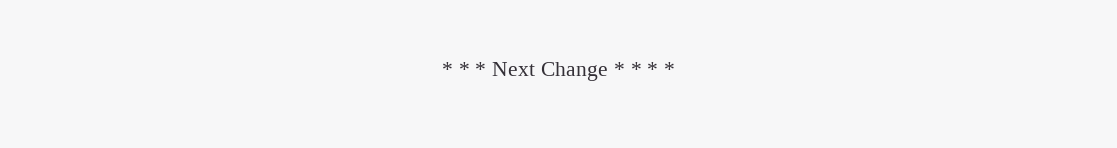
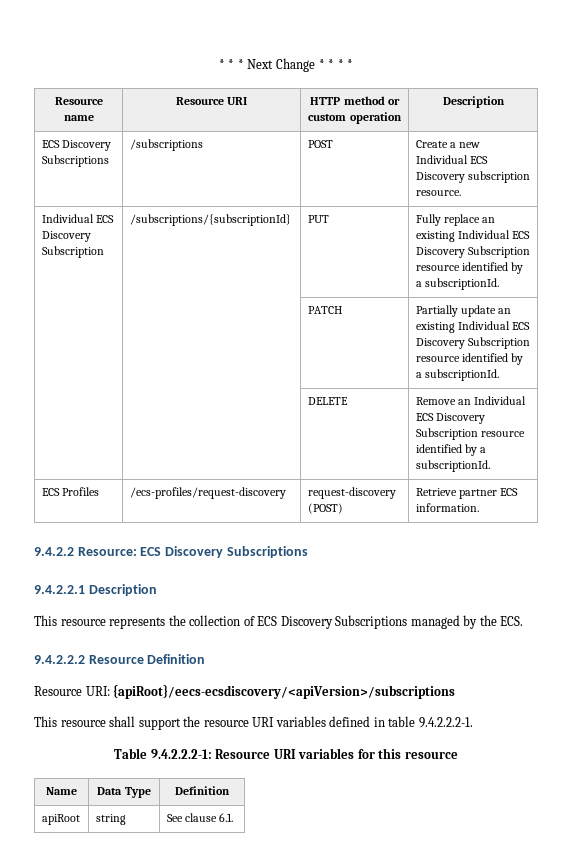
+ Resource name | Resource URI | HTTP method or custom operation | Description
+ ECS Discovery Subscriptions | /subscriptions | POST | Create a new Individual ECS Discovery subscription resource.
+ Individual ECS Discovery Subscription | /subscriptions/{subscriptionId} | PUT | Fully replace an existing Individual ECS Discovery Subscription resource identified by a subscriptionId.
+ | | PATCH | Partially update an existing Individual ECS Discovery Subscription resource identified by a subscriptionId.
+ | | DELETE | Remove an Individual ECS Discovery Subscription resource identified by a subscriptionId.
+ ECS Profiles | /ecs-profiles/request-discovery | request-discovery (POST) | Retrieve partner ECS information.
+ 9.4.2.2 Resource: ECS Discovery Subscriptions
+ 9.4.2.2.1 Description
+ This resource represents the collection of ECS Discovery Subscriptions managed by the ECS.
+ 9.4.2.2.2 Resource Definition
+ Resource URI: {apiRoot}/eecs-ecsdiscovery/<apiVersion>/subscriptions
+ This resource shall support the resource URI variables defined in table 9.4.2.2.2-1.
+ Table 9.4.2.2.2-1: Resource URI variables for this resource
+ Name | Data Type | Definition
+ apiRoot | string | See clause 6.1.

